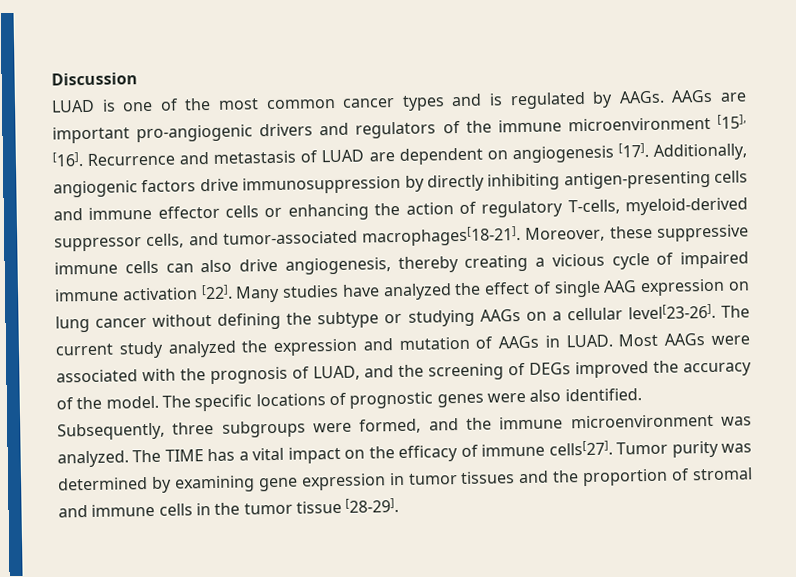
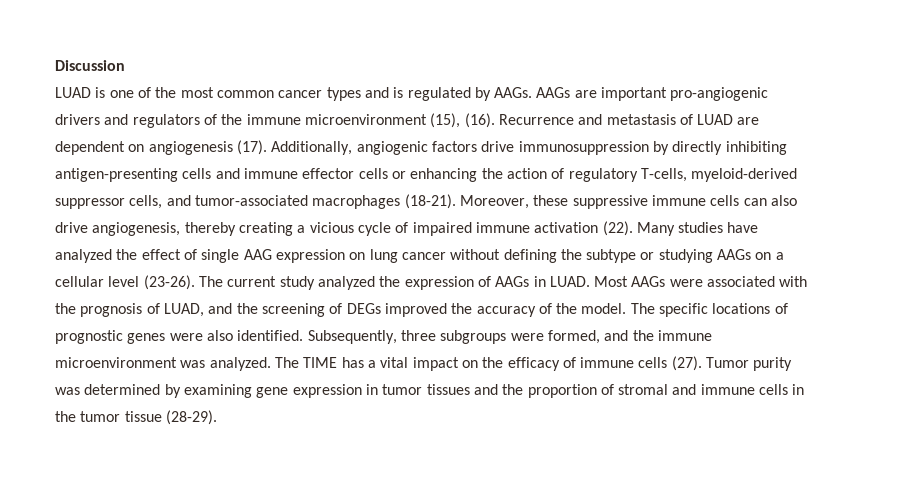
- AAGs are important pro-angiogenic drivers and regulators of the immune microenvironment [15], [16].
+ AAGs are important pro-angiogenic drivers and regulators of the immune microenvironment (15), (16).
- Recurrence and metastasis of LUAD are dependent on angiogenesis [17].
+ Recurrence and metastasis of LUAD are dependent on angiogenesis (17).
- Additionally, angiogenic factors drive immunosuppression by directly inhibiting antigen-presenting cells and immune effector cells or enhancing the action of regulatory T-cells, myeloid-derived suppressor cells, and tumor-associated macrophages[18-21].
+ Additionally, angiogenic factors drive immunosuppression by directly inhibiting antigen-presenting cells and immune effector cells or enhancing the action of regulatory T-cells, myeloid-derived suppressor cells, and tumor-associated macrophages (18-21).
- Moreover, these suppressive immune cells can also drive angiogenesis, thereby creating a vicious cycle of impaired immune activation [22].
+ Moreover, these suppressive immune cells can also drive angiogenesis, thereby creating a vicious cycle of impaired immune activation (22).
- Many studies have analyzed the effect of single AAG expression on lung cancer without defining the subtype or studying AAGs on a cellular level[23-26].
+ Many studies have analyzed the effect of single AAG expression on lung cancer without defining the subtype or studying AAGs on a cellular level (23-26).
- The current study analyzed the expression and mutation of AAGs in LUAD.
+ The current study analyzed the expression of AAGs in LUAD.
- The TIME has a vital impact on the efficacy of immune cells[27].
+ The TIME has a vital impact on the efficacy of immune cells (27).
- Tumor purity was determined by examining gene expression in tumor tissues and the proportion of stromal and immune cells in the tumor tissue [28-29].
+ Tumor purity was determined by examining gene expression in tumor tissues and the proportion of stromal and immune cells in the tumor tissue (28-29).

